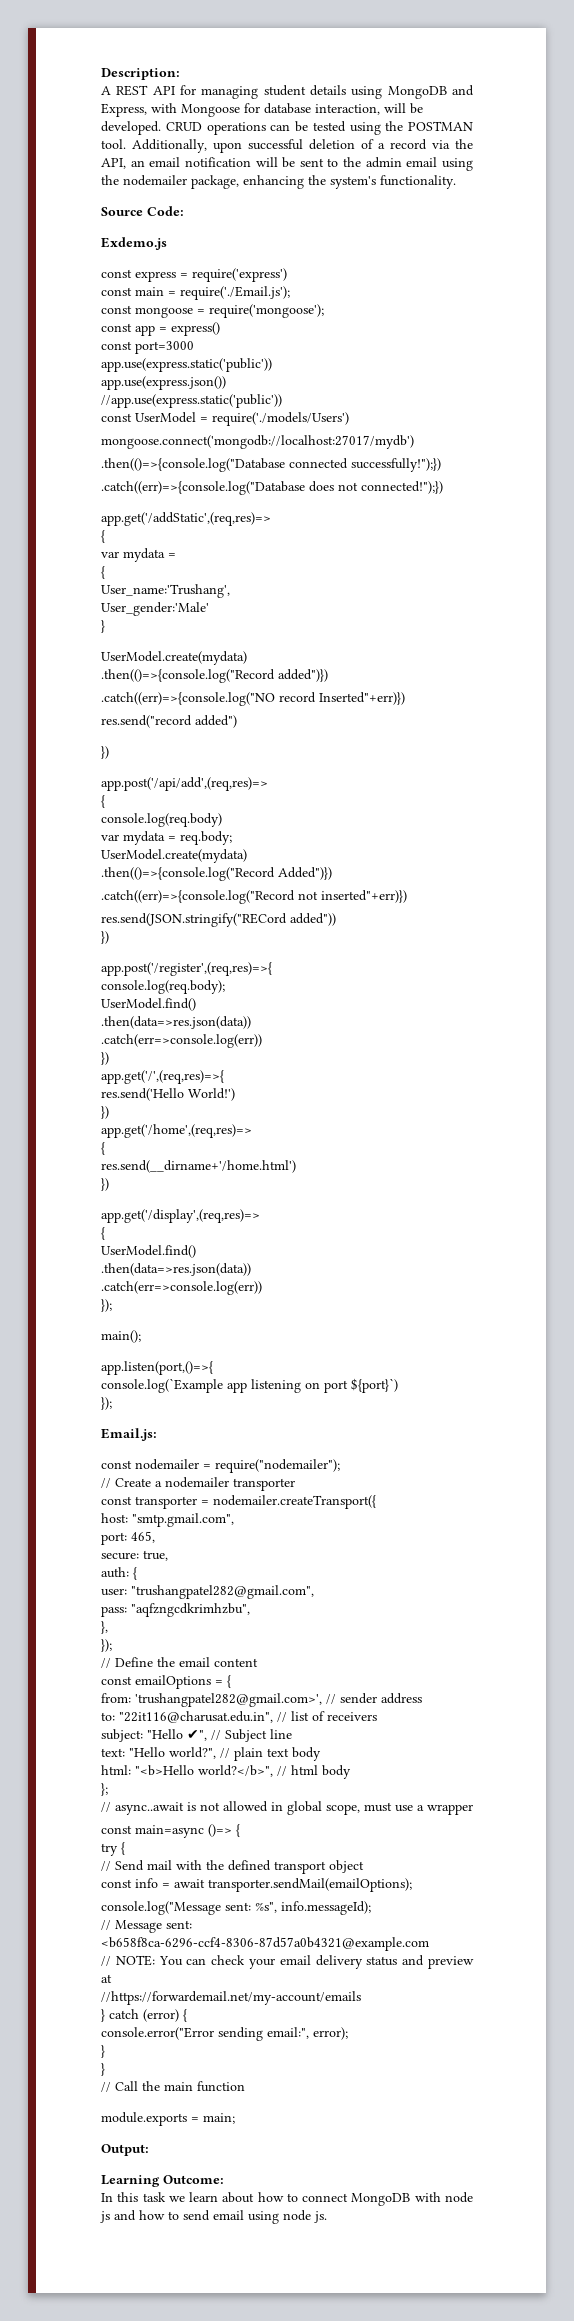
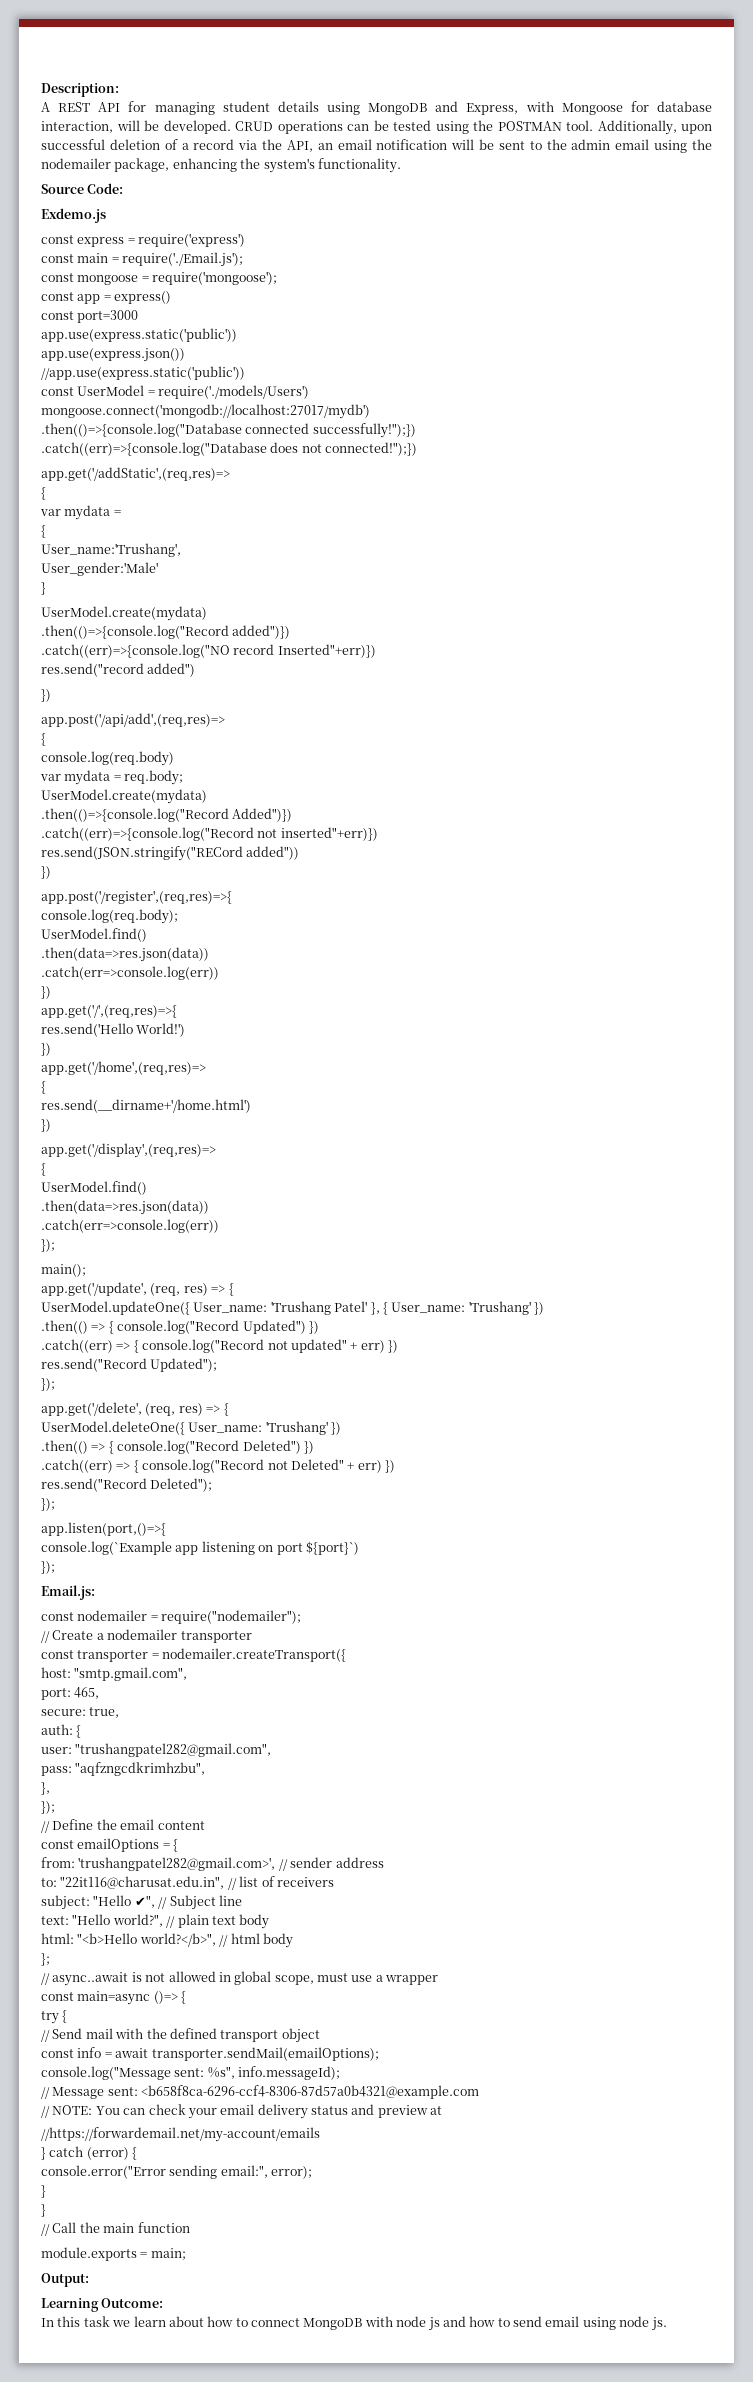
+ app.get('/update', (req, res) => {
+ UserModel.updateOne({ User_name: 'Trushang Patel' }, { User_name: 'Trushang' })
+ .then(() => { console.log("Record Updated") })
+ .catch((err) => { console.log("Record not updated" + err) })
+ res.send("Record Updated");
+ });
+ app.get('/delete', (req, res) => {
+ UserModel.deleteOne({ User_name: 'Trushang' })
+ .then(() => { console.log("Record Deleted") })
+ .catch((err) => { console.log("Record not Deleted" + err) })
+ res.send("Record Deleted");
+ });

